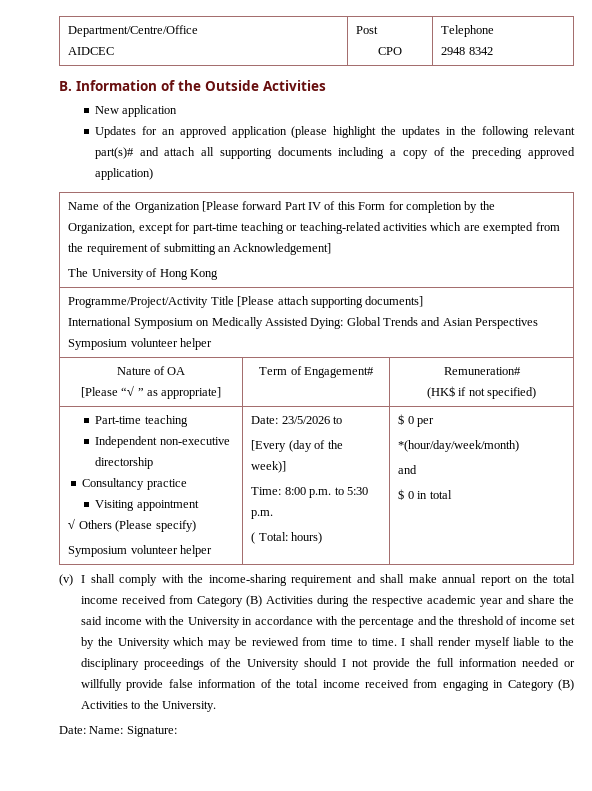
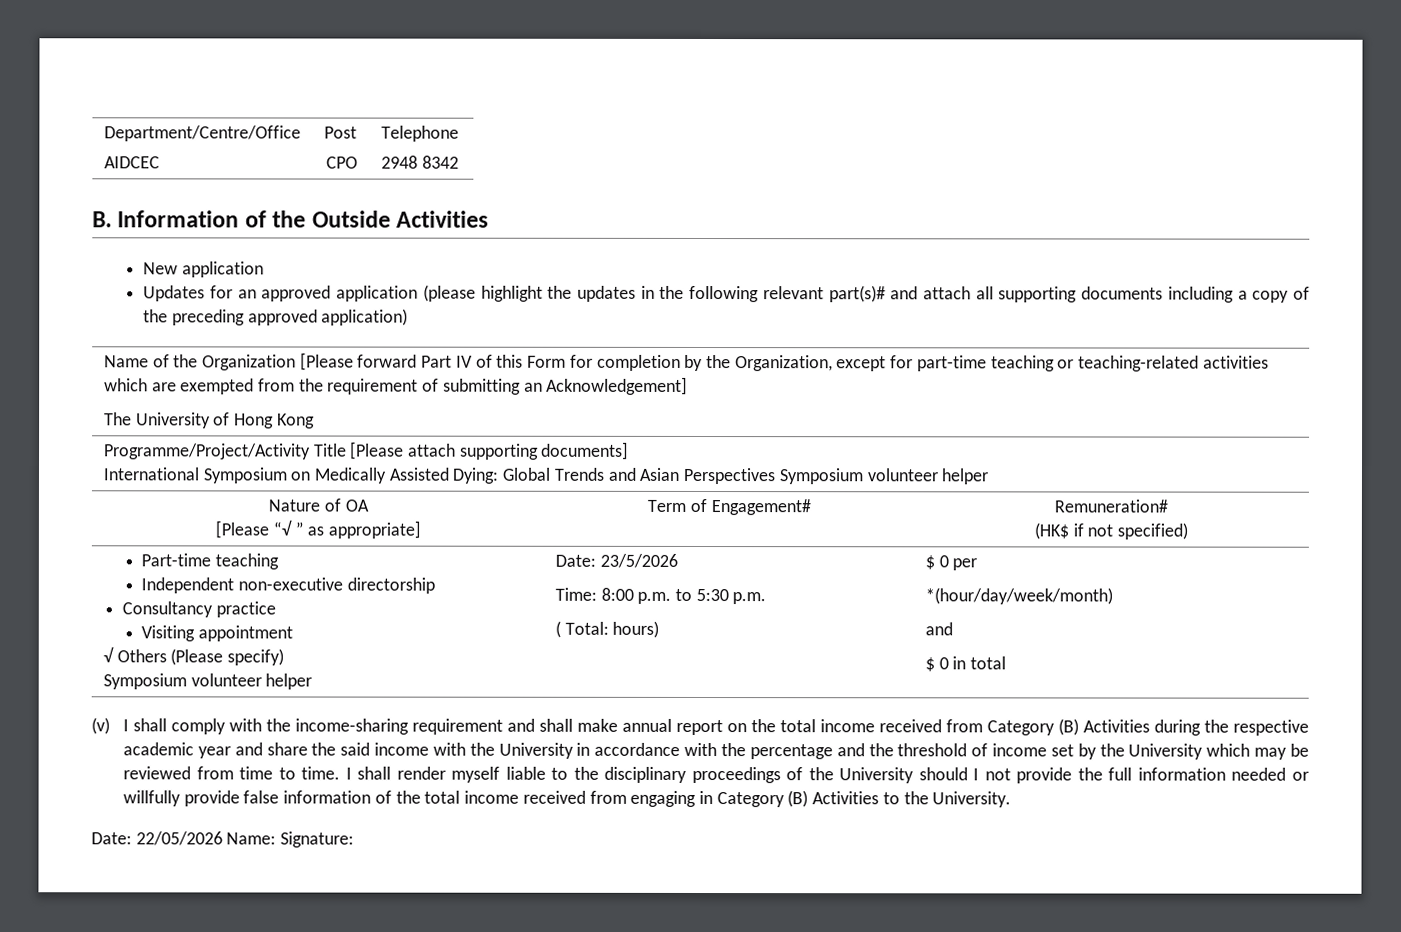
- Date: 23/5/2026 to
- [Every (day of the week)]
+ Date: 23/5/2026
- Date: Name: Signature:
+ Date: 22/05/2026 Name: Signature:

